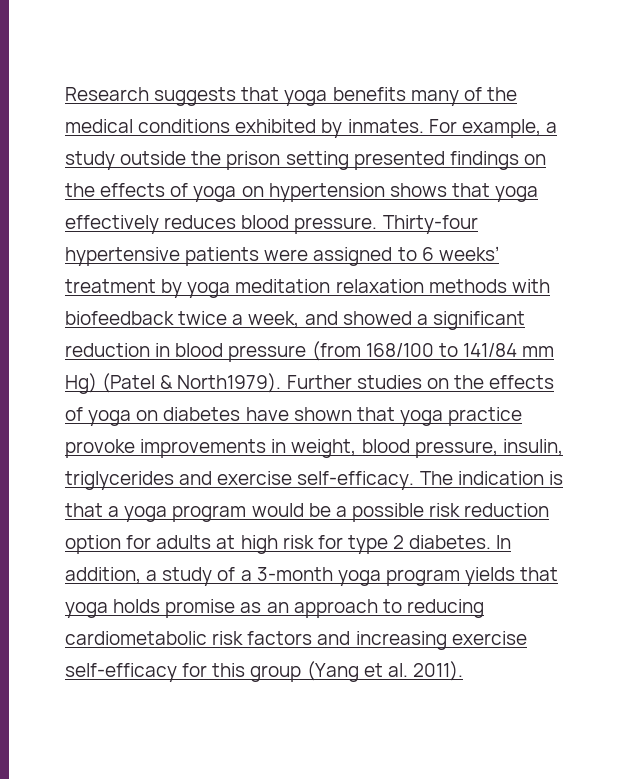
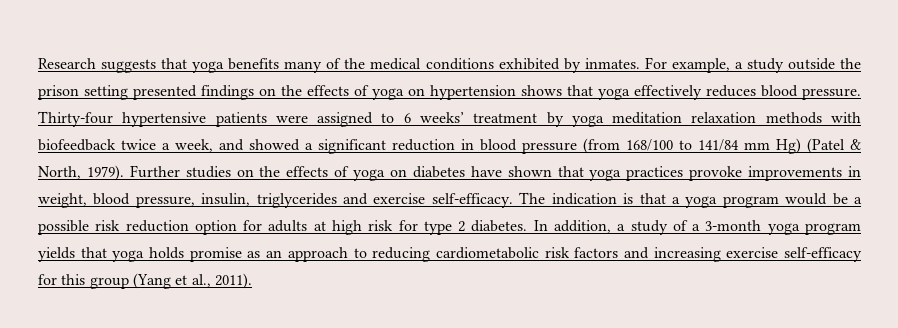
- Thirty-four hypertensive patients were assigned to 6 weeks’ treatment by yoga meditation relaxation methods with biofeedback twice a week, and showed a significant reduction in blood pressure (from 168/100 to 141/84 mm Hg) (Patel & North1979).
+ Thirty-four hypertensive patients were assigned to 6 weeks’ treatment by yoga meditation relaxation methods with biofeedback twice a week, and showed a significant reduction in blood pressure (from 168/100 to 141/84 mm Hg) (Patel & North, 1979).
- Further studies on the effects of yoga on diabetes have shown that yoga practice provoke improvements in weight, blood pressure, insulin, triglycerides and exercise self-efficacy.
+ Further studies on the effects of yoga on diabetes have shown that yoga practices provoke improvements in weight, blood pressure, insulin, triglycerides and exercise self-efficacy.
- In addition, a study of a 3-month yoga program yields that yoga holds promise as an approach to reducing cardiometabolic risk factors and increasing exercise self-efficacy for this group (Yang et al. 2011).
+ In addition, a study of a 3-month yoga program yields that yoga holds promise as an approach to reducing cardiometabolic risk factors and increasing exercise self-efficacy for this group (Yang et al., 2011).

